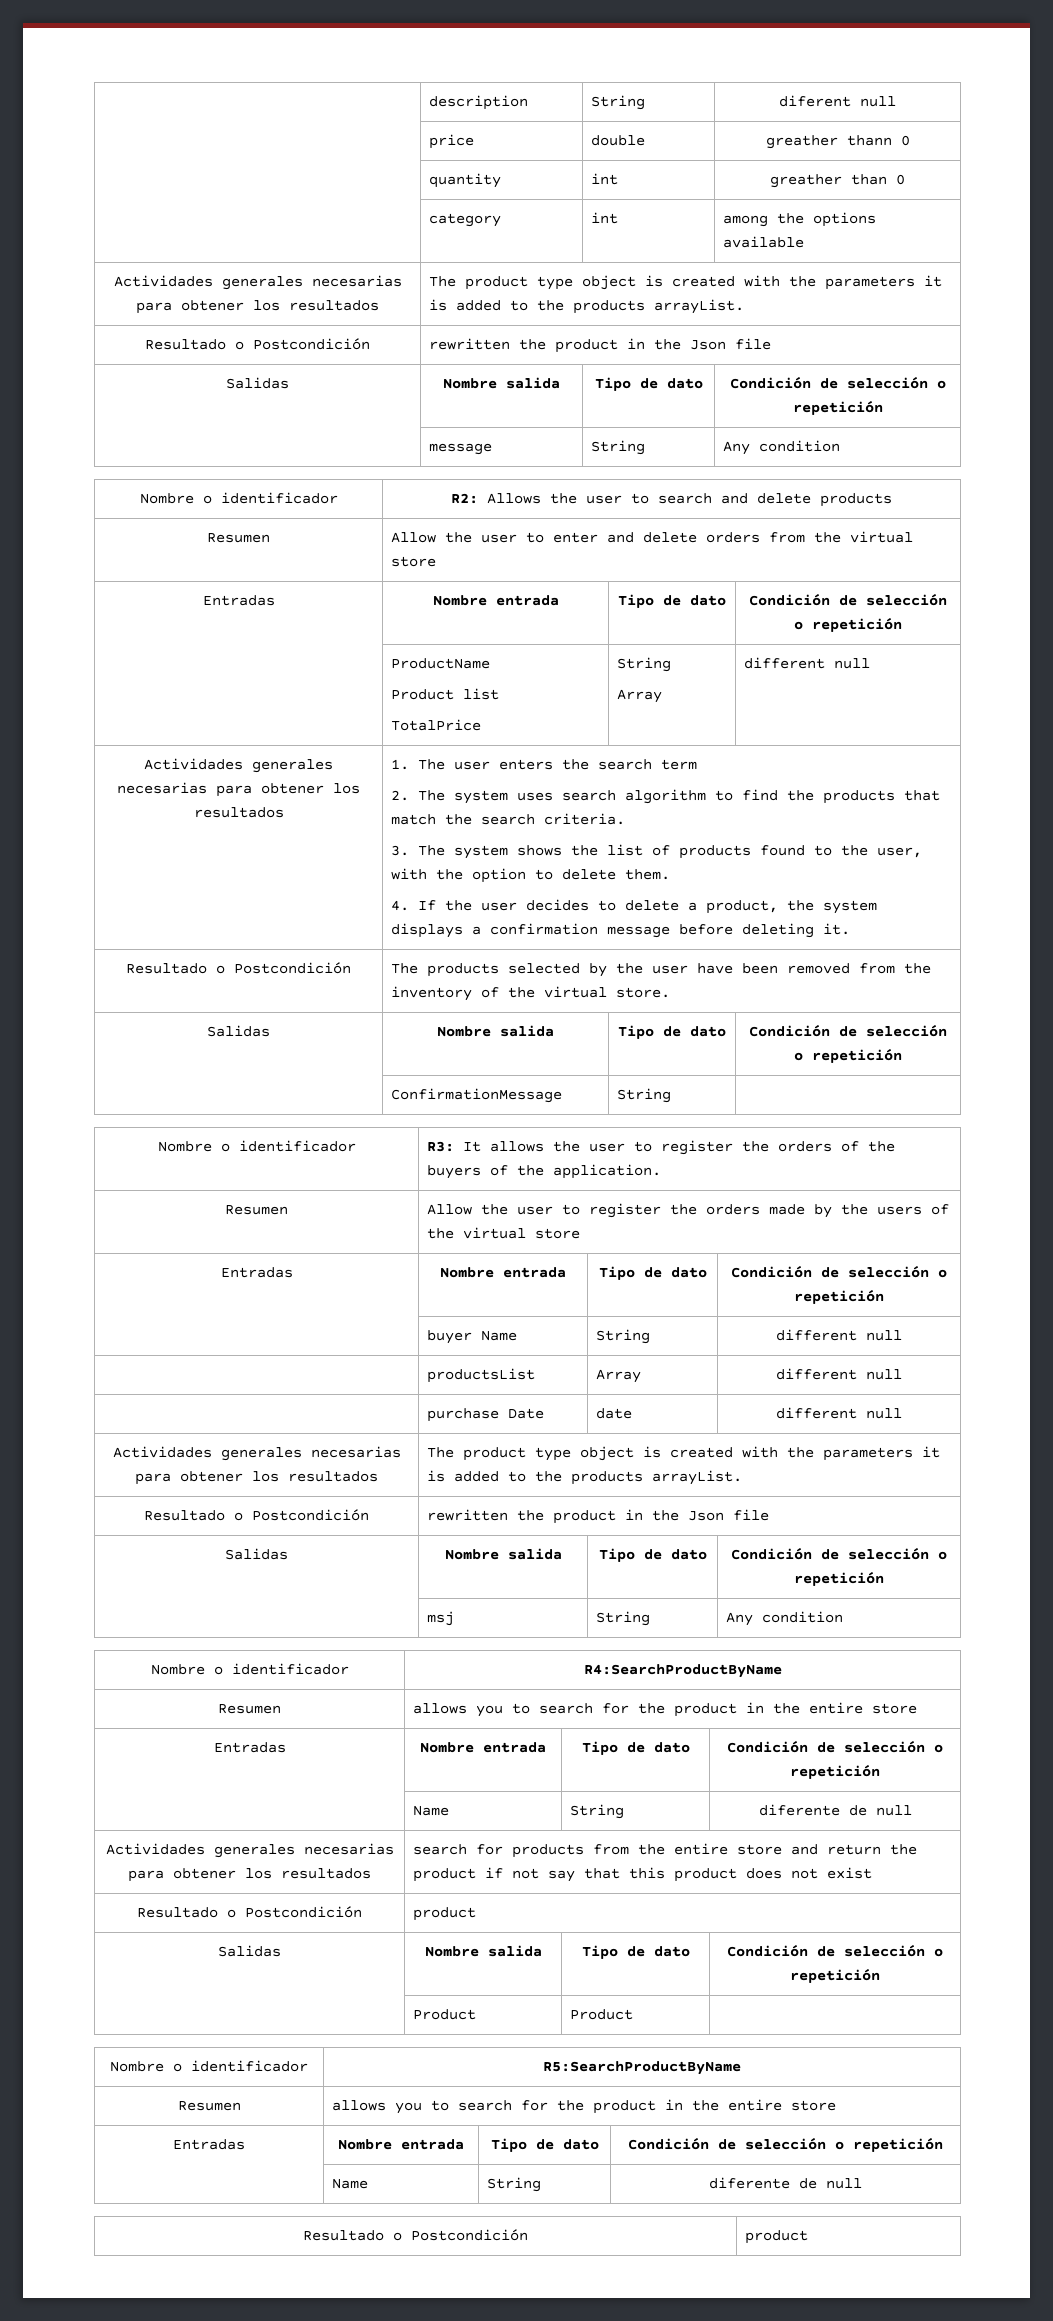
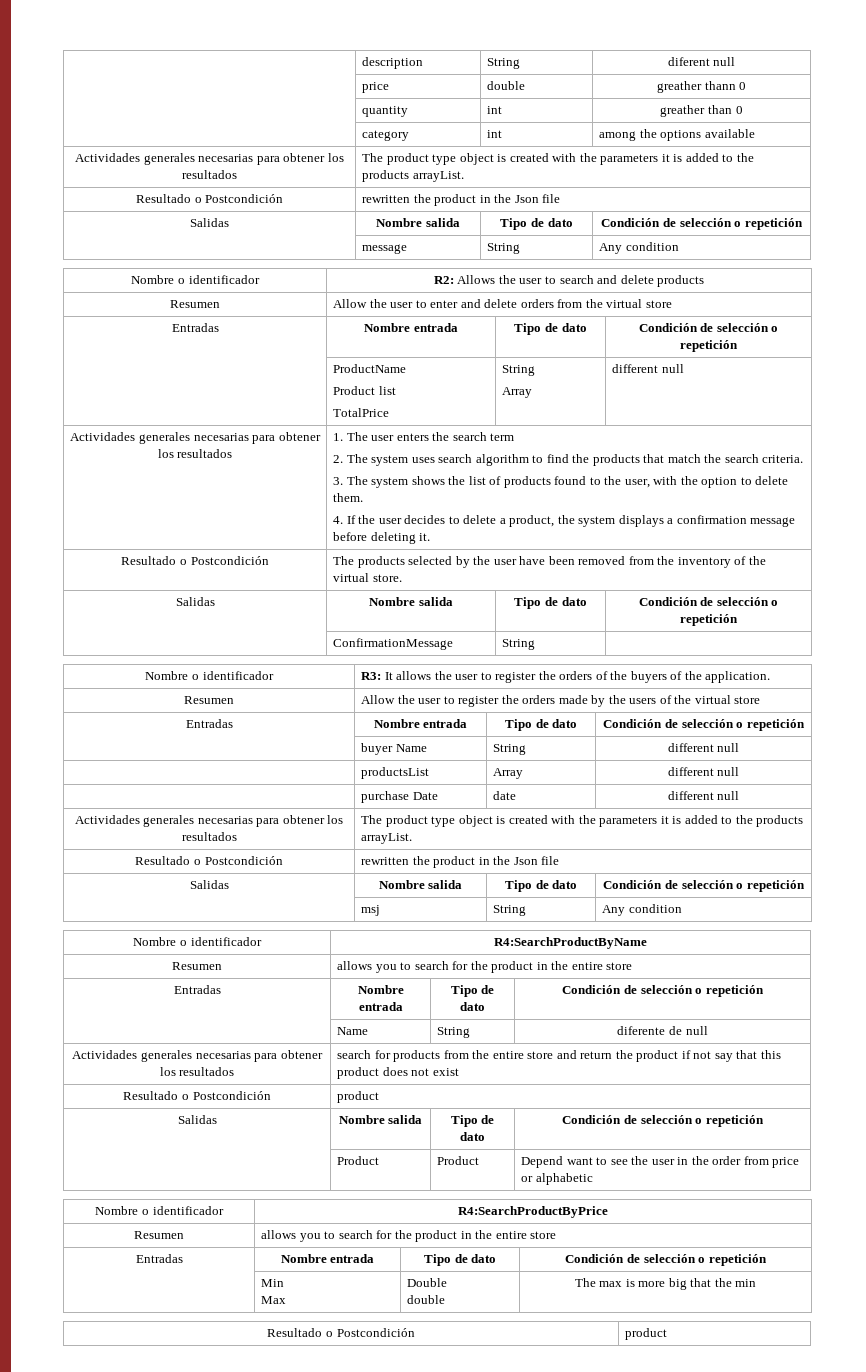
- | Product | Product |
- Nombre o identificador | R5:SearchProductByName
+ | Product | Product | Depend want to see the user in the order from price or alphabetic
+ Nombre o identificador | R4:SearchProductByPrice
  Resumen | allows you to search for the product in the entire store
  Entradas | Nombre entrada | Tipo de dato | Condición de selección o repetición
- | Name | String | diferente de null
+ | Min
+ Max | Double
+ double | The max is more big that the min

